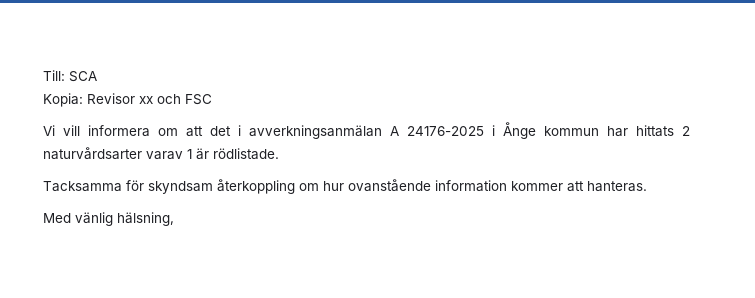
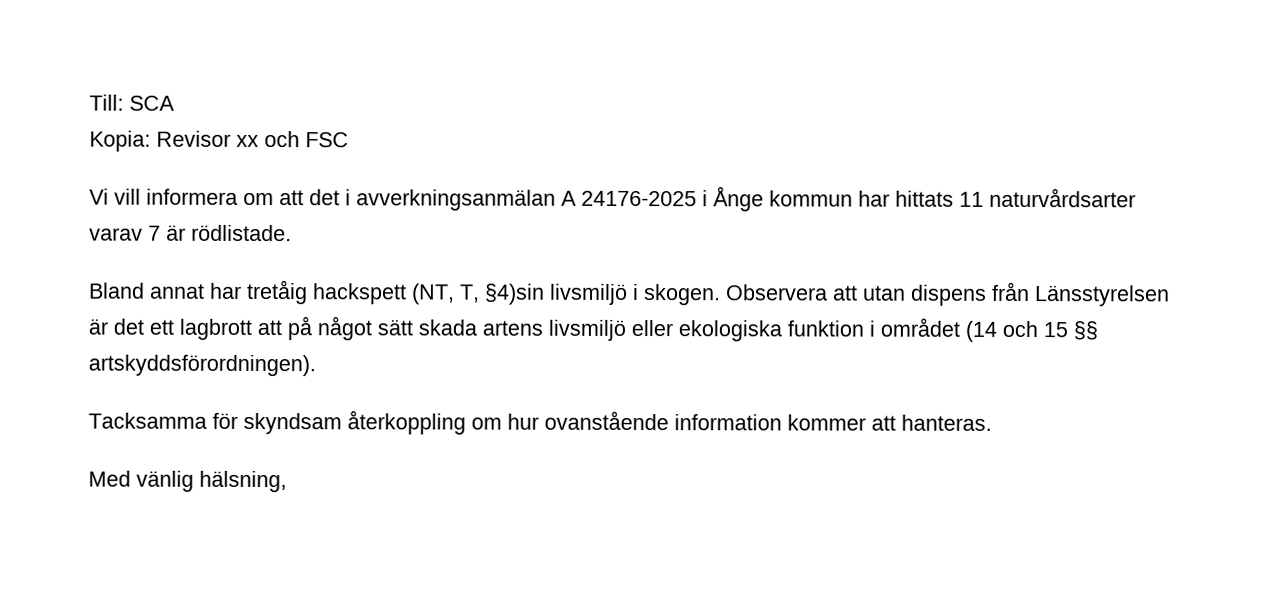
- Vi vill informera om att det i avverkningsanmälan A 24176-2025 i Ånge kommun har hittats 2 naturvårdsarter varav 1 är rödlistade.
+ Vi vill informera om att det i avverkningsanmälan A 24176-2025 i Ånge kommun har hittats 11 naturvårdsarter varav 7 är rödlistade.
+ Bland annat har tretåig hackspett (NT, T, §4)sin livsmiljö i skogen. Observera att utan dispens från Länsstyrelsen är det ett lagbrott att på något sätt skada artens livsmiljö eller ekologiska funktion i området (14 och 15 §§ artskyddsförordningen).

